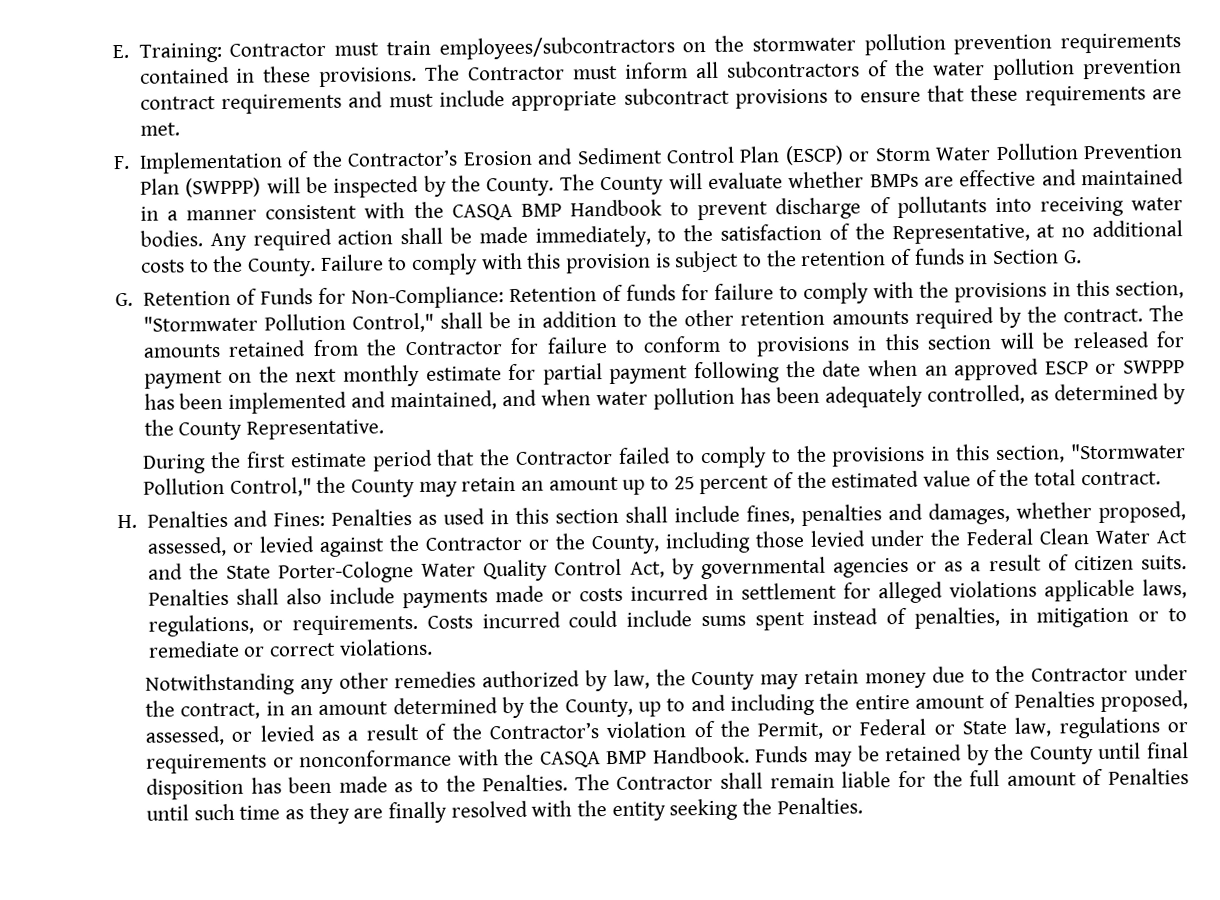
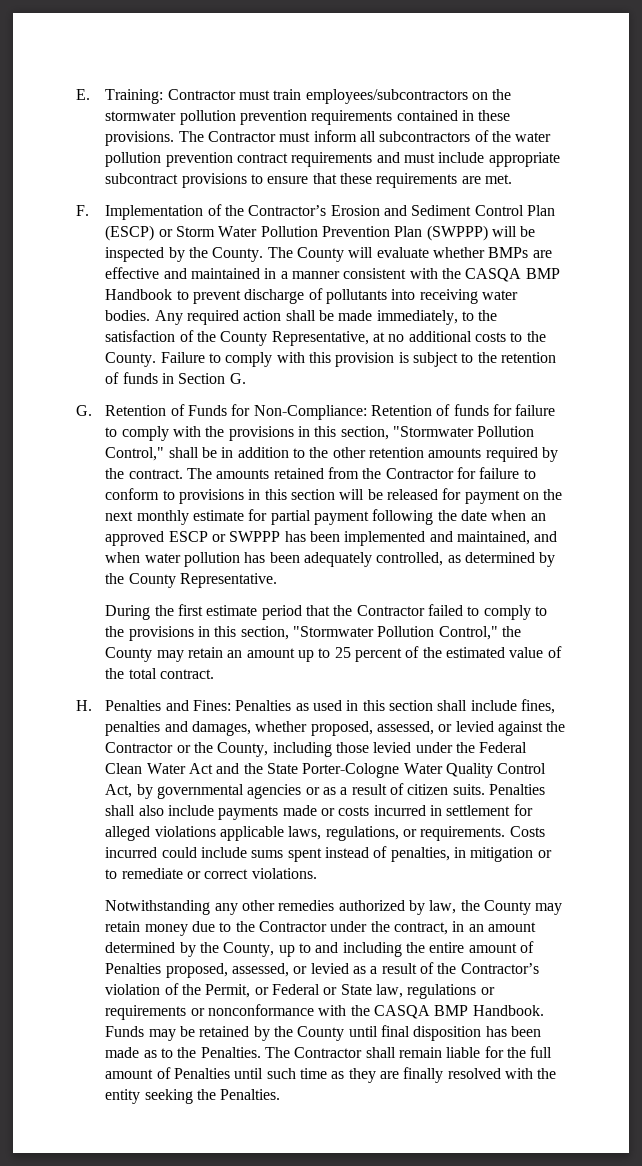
- Any required action shall be made immediately, to the satisfaction of the Representative, at no additional costs to the County.
+ Any required action shall be made immediately, to the satisfaction of the County Representative, at no additional costs to the County.

